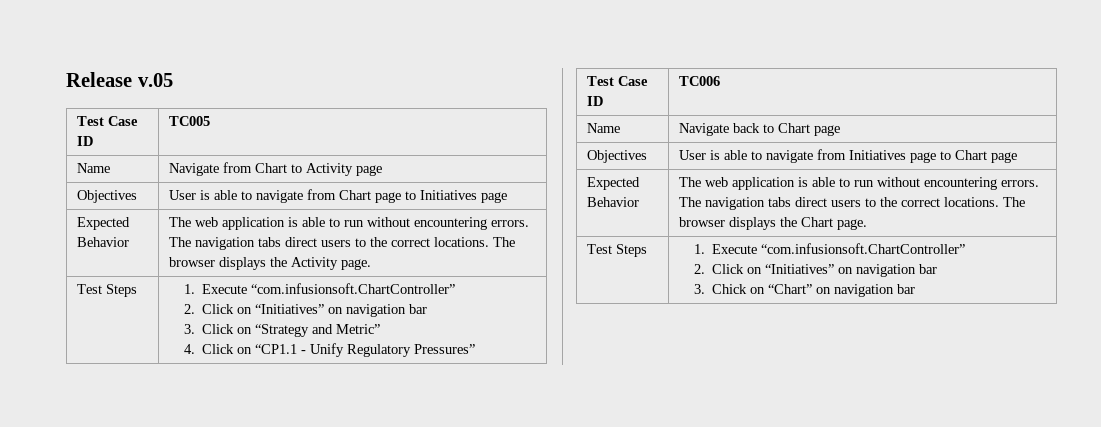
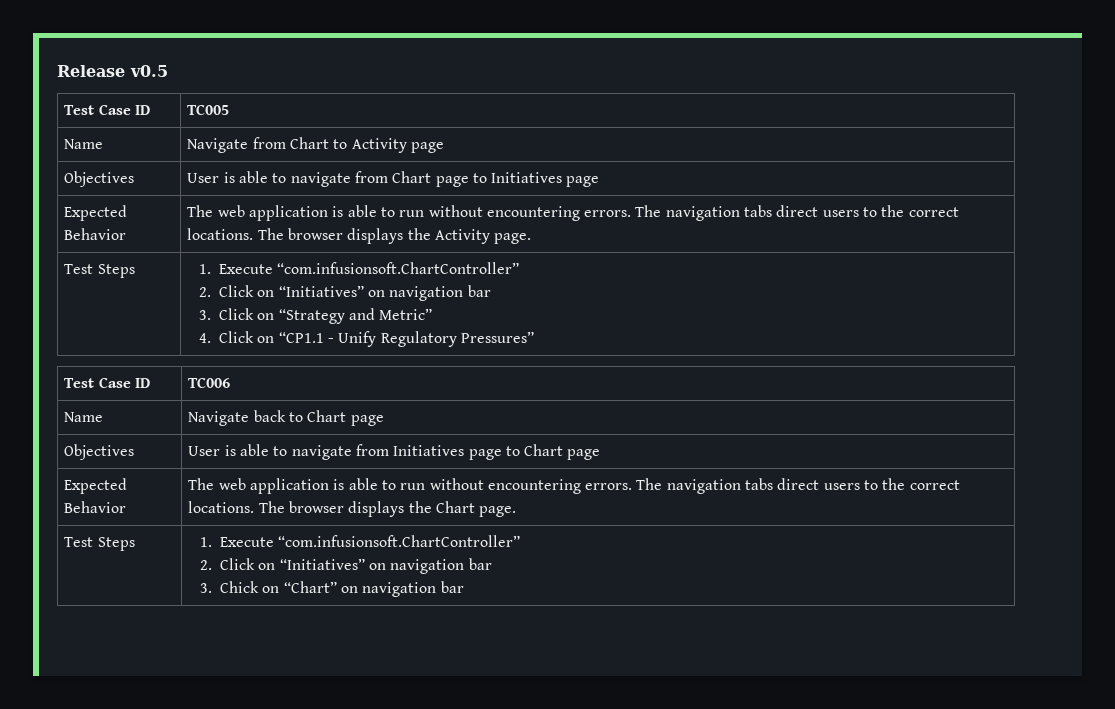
- Release v.05
+ Release v0.5

